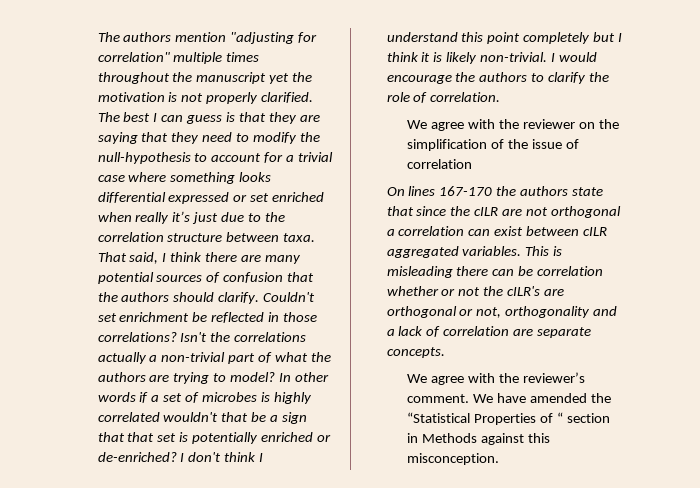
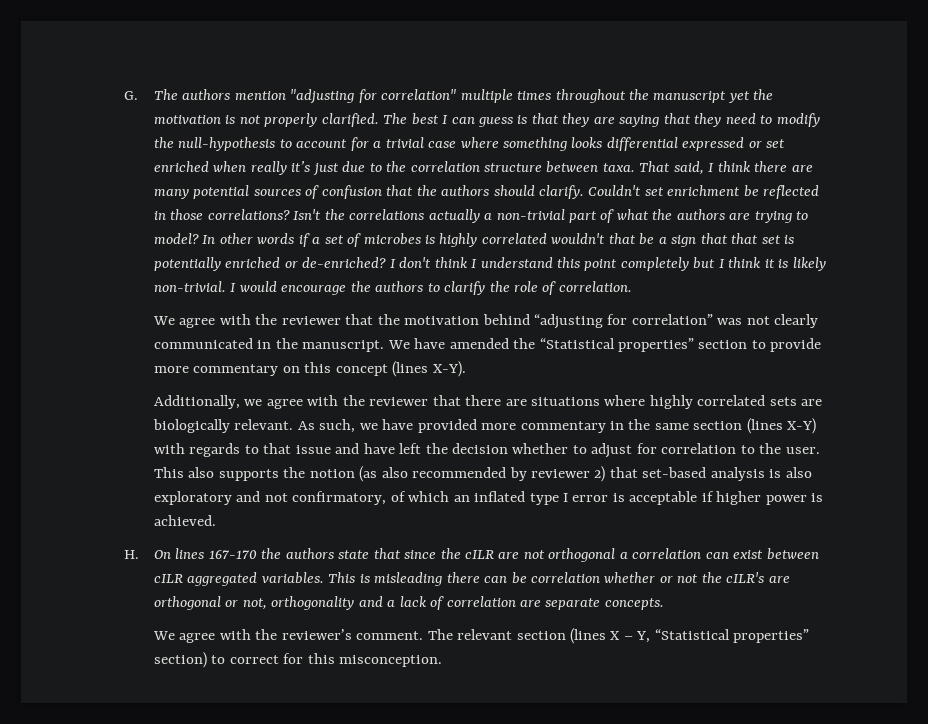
- The authors mention "adjusting for correlation" multiple times throughout the manuscript yet the motivation is not properly clarified.
+ G. The authors mention "adjusting for correlation" multiple times throughout the manuscript yet the motivation is not properly clarified.
- We agree with the reviewer on the simplification of the issue of correlation
- On lines 167-170 the authors state that since the cILR are not orthogonal a correlation can exist between cILR aggregated variables.
+ We agree with the reviewer that the motivation behind “adjusting for correlation” was not clearly communicated in the manuscript. We have amended the “Statistical properties” section to provide more commentary on this concept (lines X-Y).
+ Additionally, we agree with the reviewer that there are situations where highly correlated sets are biologically relevant. As such, we have provided more commentary in the same section (lines X-Y) with regards to that issue and have left the decision whether to adjust for correlation to the user. This also supports the notion (as also recommended by reviewer 2) that set-based analysis is also exploratory and not confirmatory, of which an inflated type I error is acceptable if higher power is achieved.
+ H. On lines 167-170 the authors state that since the cILR are not orthogonal a correlation can exist between cILR aggregated variables.
- We have amended the “Statistical Properties of “ section in Methods against this misconception.
+ The relevant section (lines X – Y, “Statistical properties” section) to correct for this misconception.

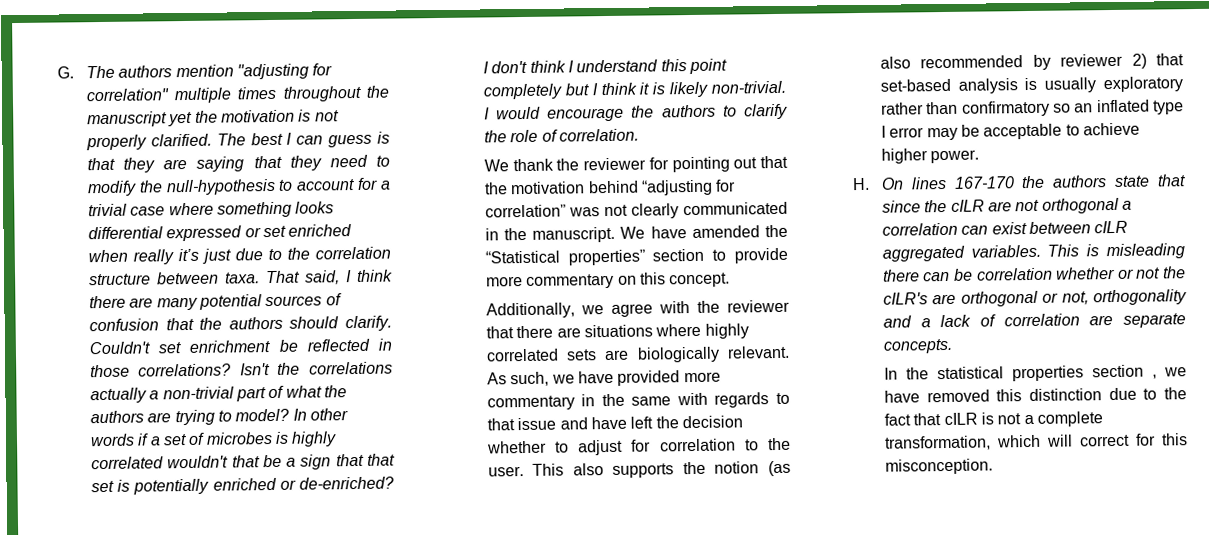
- We agree with the reviewer that the motivation behind “adjusting for correlation” was not clearly communicated in the manuscript.
+ We thank the reviewer for pointing out that the motivation behind “adjusting for correlation” was not clearly communicated in the manuscript.
- We have amended the “Statistical properties” section to provide more commentary on this concept (lines X-Y).
+ We have amended the “Statistical properties” section to provide more commentary on this concept.
- As such, we have provided more commentary in the same section (lines X-Y) with regards to that issue and have left the decision whether to adjust for correlation to the user.
+ As such, we have provided more commentary in the same with regards to that issue and have left the decision whether to adjust for correlation to the user.
- This also supports the notion (as also recommended by reviewer 2) that set-based analysis is also exploratory and not confirmatory, of which an inflated type I error is acceptable if higher power is achieved.
+ This also supports the notion (as also recommended by reviewer 2) that set-based analysis is usually exploratory rather than confirmatory so an inflated type I error may be acceptable to achieve higher power.
- We agree with the reviewer’s comment. The relevant section (lines X – Y, “Statistical properties” section) to correct for this misconception.
+ In the statistical properties section , we have removed this distinction due to the fact that cILR is not a complete transformation, which will correct for this misconception.

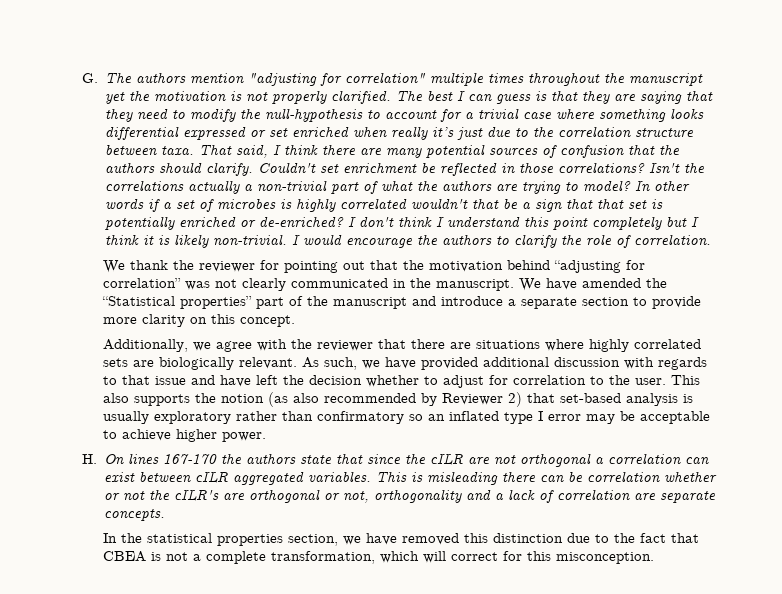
- We have amended the “Statistical properties” section to provide more commentary on this concept.
+ We have amended the “Statistical properties” part of the manuscript and introduce a separate section to provide more clarity on this concept.
- As such, we have provided more commentary in the same with regards to that issue and have left the decision whether to adjust for correlation to the user.
+ As such, we have provided additional discussion with regards to that issue and have left the decision whether to adjust for correlation to the user.
- This also supports the notion (as also recommended by reviewer 2) that set-based analysis is usually exploratory rather than confirmatory so an inflated type I error may be acceptable to achieve higher power.
+ This also supports the notion (as also recommended by Reviewer 2) that set-based analysis is usually exploratory rather than confirmatory so an inflated type I error may be acceptable to achieve higher power.
- In the statistical properties section , we have removed this distinction due to the fact that cILR is not a complete transformation, which will correct for this misconception.
+ In the statistical properties section, we have removed this distinction due to the fact that CBEA is not a complete transformation, which will correct for this misconception.

